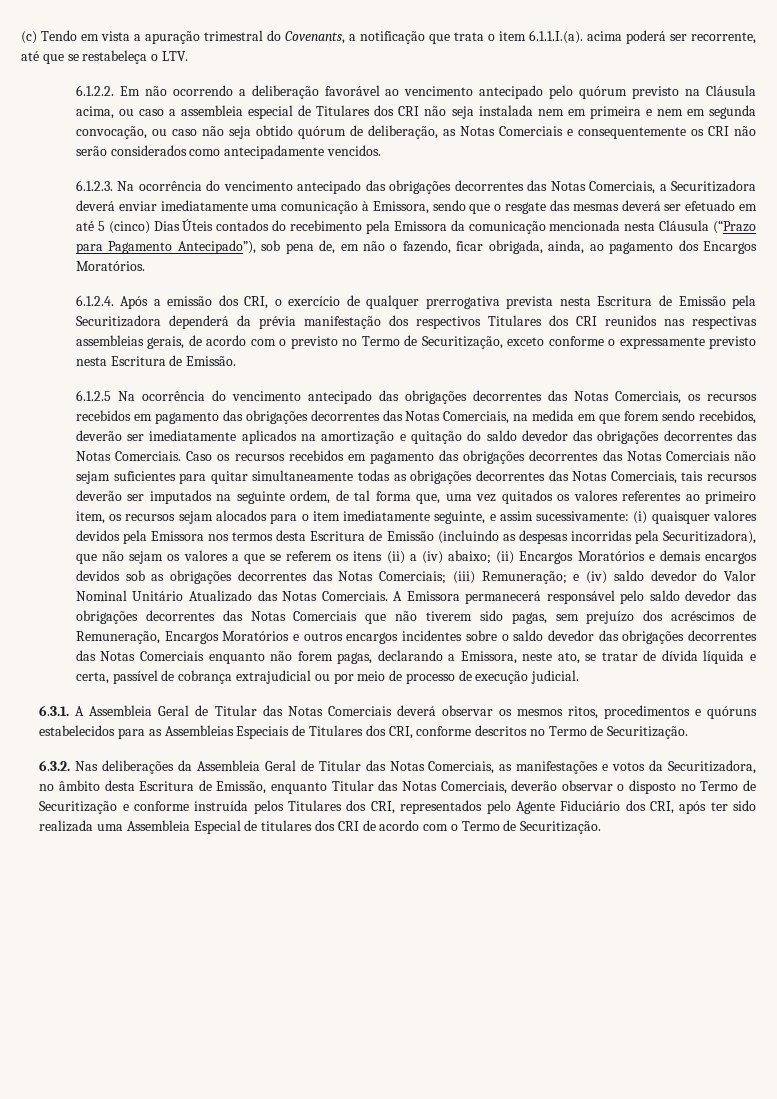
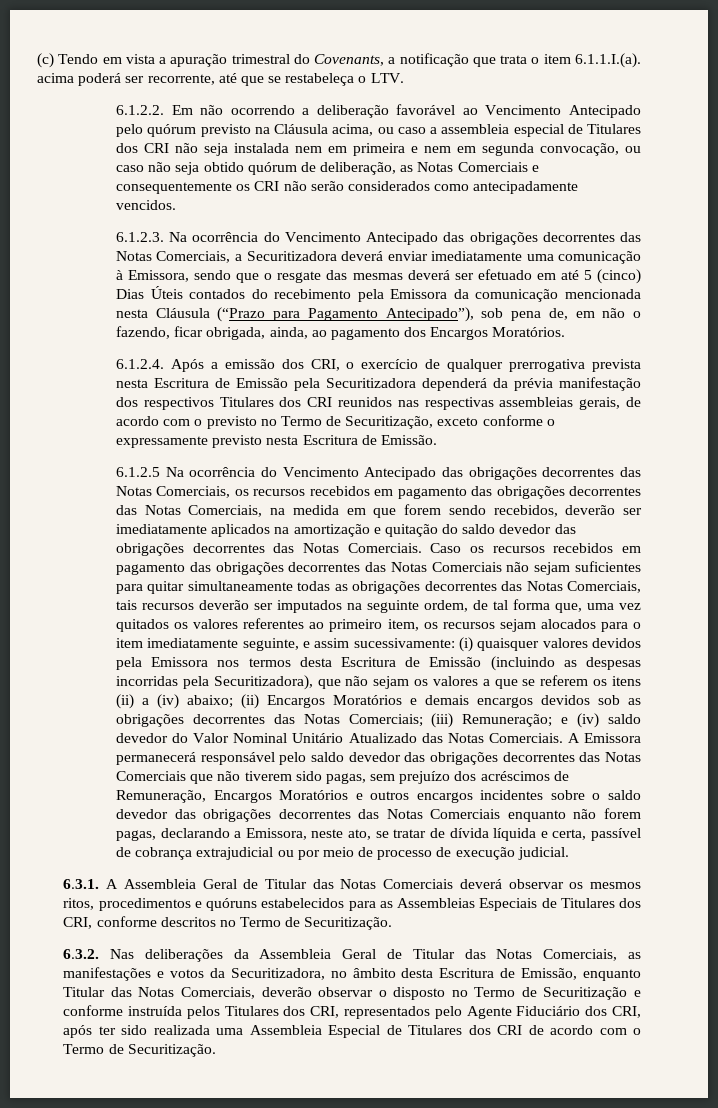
- 6.1.2.2. Em não ocorrendo a deliberação favorável ao vencimento antecipado pelo quórum previsto na Cláusula acima, ou caso a assembleia especial de Titulares dos CRI não seja instalada nem em primeira e nem em segunda convocação, ou caso não seja obtido quórum de deliberação, as Notas Comerciais e consequentemente os CRI não serão considerados como antecipadamente vencidos.
+ 6.1.2.2. Em não ocorrendo a deliberação favorável ao Vencimento Antecipado pelo quórum previsto na Cláusula acima, ou caso a assembleia especial de Titulares dos CRI não seja instalada nem em primeira e nem em segunda convocação, ou caso não seja obtido quórum de deliberação, as Notas Comerciais e consequentemente os CRI não serão considerados como antecipadamente vencidos.
- 6.1.2.3. Na ocorrência do vencimento antecipado das obrigações decorrentes das Notas Comerciais, a Securitizadora deverá enviar imediatamente uma comunicação à Emissora, sendo que o resgate das mesmas deverá ser efetuado em até 5 (cinco) Dias Úteis contados do recebimento pela Emissora da comunicação mencionada nesta Cláusula (“Prazo para Pagamento Antecipado”), sob pena de, em não o fazendo, ficar obrigada, ainda, ao pagamento dos Encargos Moratórios.
+ 6.1.2.3. Na ocorrência do Vencimento Antecipado das obrigações decorrentes das Notas Comerciais, a Securitizadora deverá enviar imediatamente uma comunicação à Emissora, sendo que o resgate das mesmas deverá ser efetuado em até 5 (cinco) Dias Úteis contados do recebimento pela Emissora da comunicação mencionada nesta Cláusula (“Prazo para Pagamento Antecipado”), sob pena de, em não o fazendo, ficar obrigada, ainda, ao pagamento dos Encargos Moratórios.
- 6.1.2.5 Na ocorrência do vencimento antecipado das obrigações decorrentes das Notas Comerciais, os recursos recebidos em pagamento das obrigações decorrentes das Notas Comerciais, na medida em que forem sendo recebidos, deverão ser imediatamente aplicados na amortização e quitação do saldo devedor das obrigações decorrentes das Notas Comerciais.
+ 6.1.2.5 Na ocorrência do Vencimento Antecipado das obrigações decorrentes das Notas Comerciais, os recursos recebidos em pagamento das obrigações decorrentes das Notas Comerciais, na medida em que forem sendo recebidos, deverão ser imediatamente aplicados na amortização e quitação do saldo devedor das obrigações decorrentes das Notas Comerciais.
- 6.3.2. Nas deliberações da Assembleia Geral de Titular das Notas Comerciais, as manifestações e votos da Securitizadora, no âmbito desta Escritura de Emissão, enquanto Titular das Notas Comerciais, deverão observar o disposto no Termo de Securitização e conforme instruída pelos Titulares dos CRI, representados pelo Agente Fiduciário dos CRI, após ter sido realizada uma Assembleia Especial de titulares dos CRI de acordo com o Termo de Securitização.
+ 6.3.2. Nas deliberações da Assembleia Geral de Titular das Notas Comerciais, as manifestações e votos da Securitizadora, no âmbito desta Escritura de Emissão, enquanto Titular das Notas Comerciais, deverão observar o disposto no Termo de Securitização e conforme instruída pelos Titulares dos CRI, representados pelo Agente Fiduciário dos CRI, após ter sido realizada uma Assembleia Especial de Titulares dos CRI de acordo com o Termo de Securitização.

